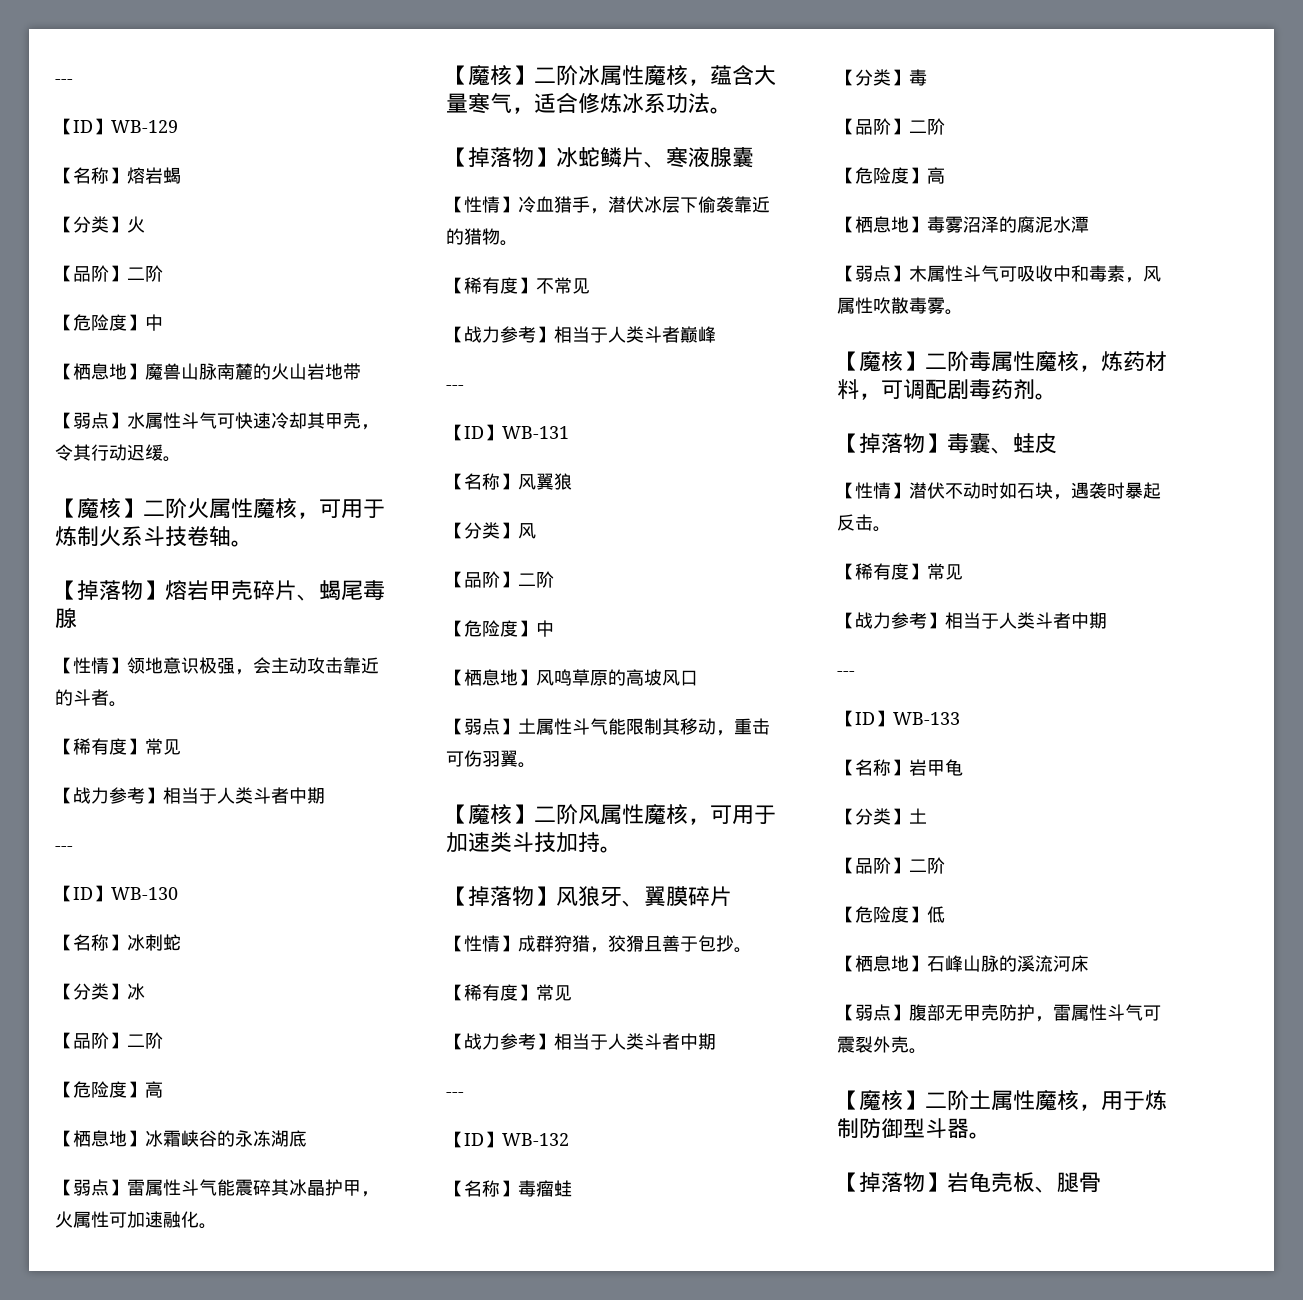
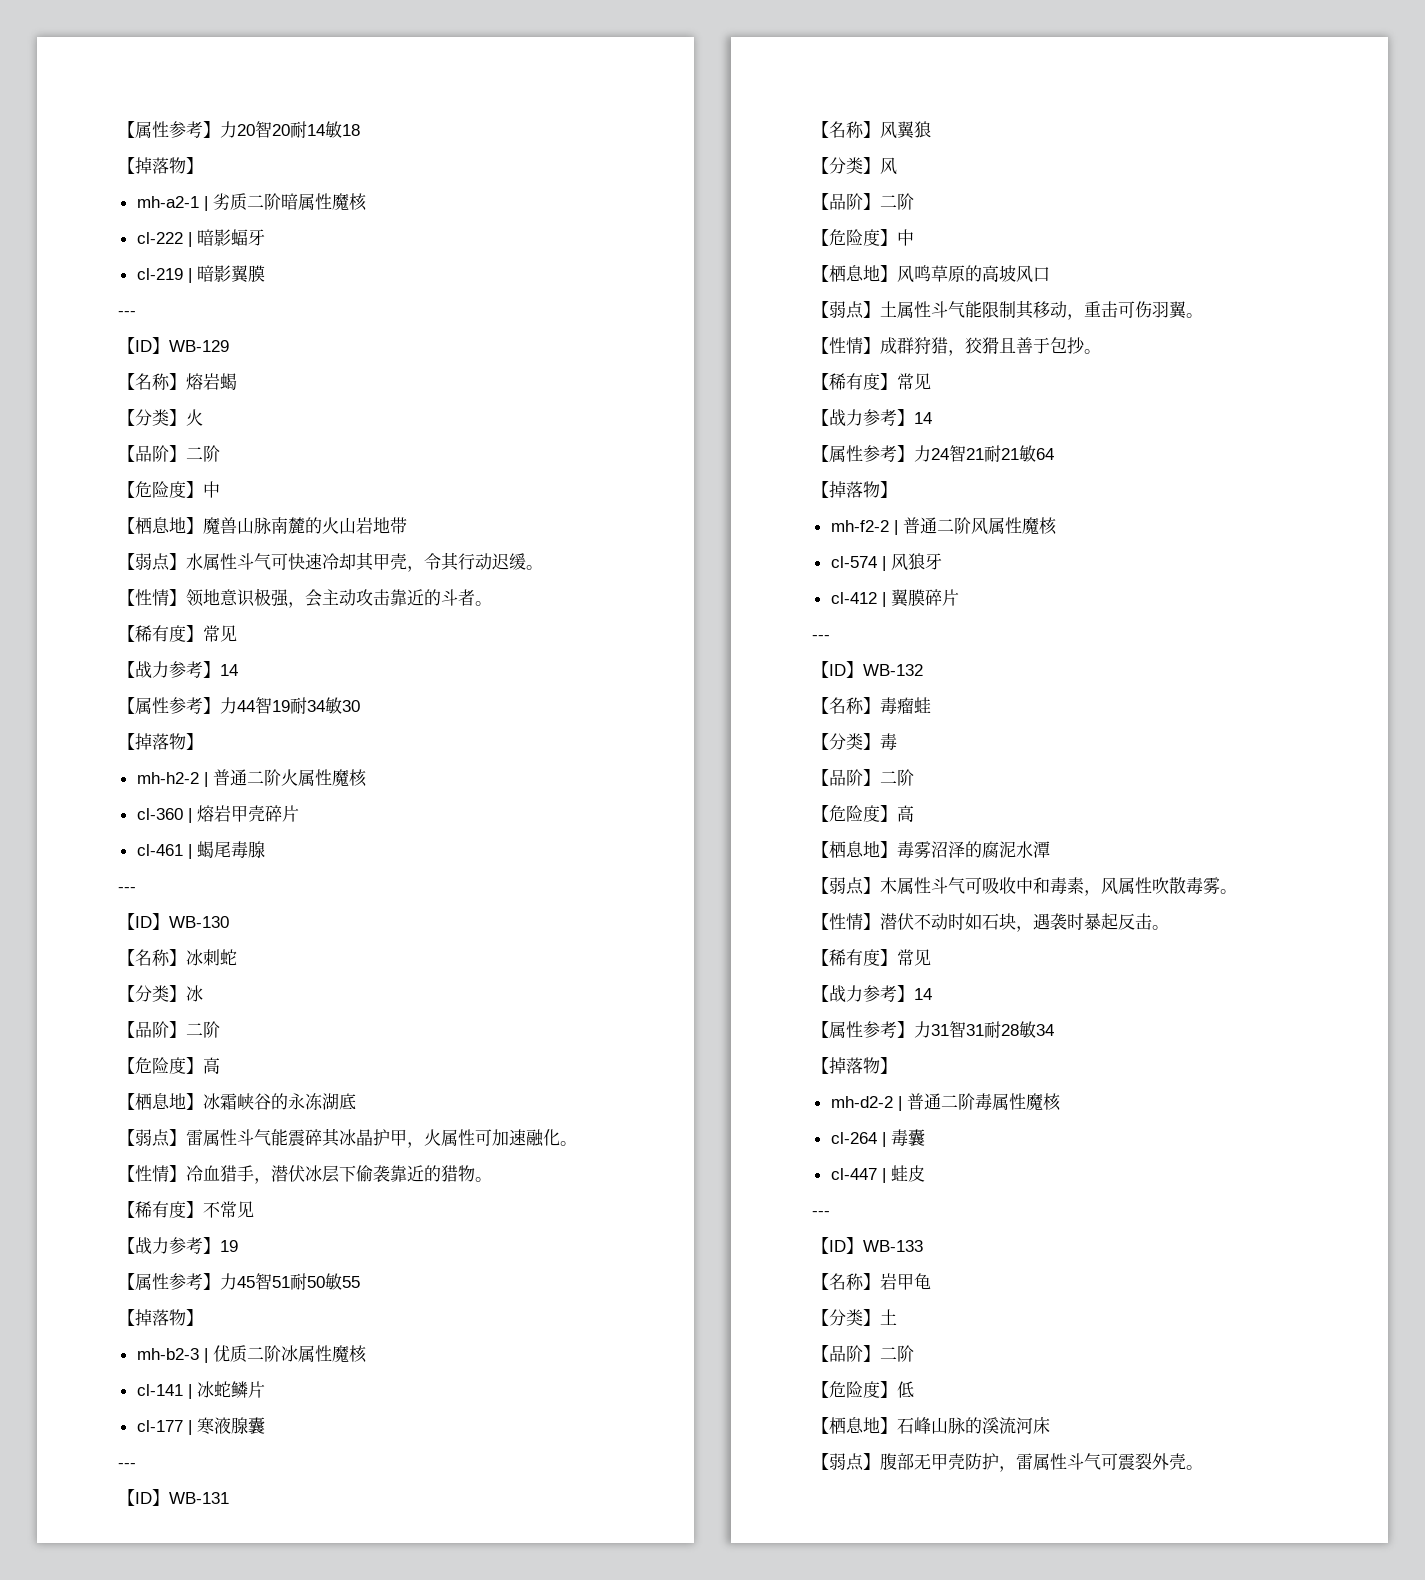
+ 【属性参考】力20智20耐14敏18
+ 【掉落物】
+ mh-a2-1 | 劣质二阶暗属性魔核
+ cl-222 | 暗影蝠牙
+ cl-219 | 暗影翼膜
- 【魔核】二阶火属性魔核，可用于炼制火系斗技卷轴。
- 【掉落物】熔岩甲壳碎片、蝎尾毒腺
  【性情】领地意识极强，会主动攻击靠近的斗者。
  【稀有度】常见
- 【战力参考】相当于人类斗者中期
+ 【战力参考】14
+ 【属性参考】力44智19耐34敏30
+ 【掉落物】
+ mh-h2-2 | 普通二阶火属性魔核
+ cl-360 | 熔岩甲壳碎片
+ cl-461 | 蝎尾毒腺
- 【魔核】二阶冰属性魔核，蕴含大量寒气，适合修炼冰系功法。
- 【掉落物】冰蛇鳞片、寒液腺囊
- 【战力参考】相当于人类斗者巅峰
+ 【战力参考】19
+ 【属性参考】力45智51耐50敏55
+ 【掉落物】
+ mh-b2-3 | 优质二阶冰属性魔核
+ cl-141 | 冰蛇鳞片
+ cl-177 | 寒液腺囊
- 【魔核】二阶风属性魔核，可用于加速类斗技加持。
- 【掉落物】风狼牙、翼膜碎片
  【性情】成群狩猎，狡猾且善于包抄。
  【稀有度】常见
- 【战力参考】相当于人类斗者中期
+ 【战力参考】14
+ 【属性参考】力24智21耐21敏64
+ 【掉落物】
+ mh-f2-2 | 普通二阶风属性魔核
+ cl-574 | 风狼牙
+ cl-412 | 翼膜碎片
- 【魔核】二阶毒属性魔核，炼药材料，可调配剧毒药剂。
- 【掉落物】毒囊、蛙皮
  【性情】潜伏不动时如石块，遇袭时暴起反击。
  【稀有度】常见
- 【战力参考】相当于人类斗者中期
+ 【战力参考】14
+ 【属性参考】力31智31耐28敏34
+ 【掉落物】
+ mh-d2-2 | 普通二阶毒属性魔核
+ cl-264 | 毒囊
+ cl-447 | 蛙皮
- 【魔核】二阶土属性魔核，用于炼制防御型斗器。
- 【掉落物】岩龟壳板、腿骨

